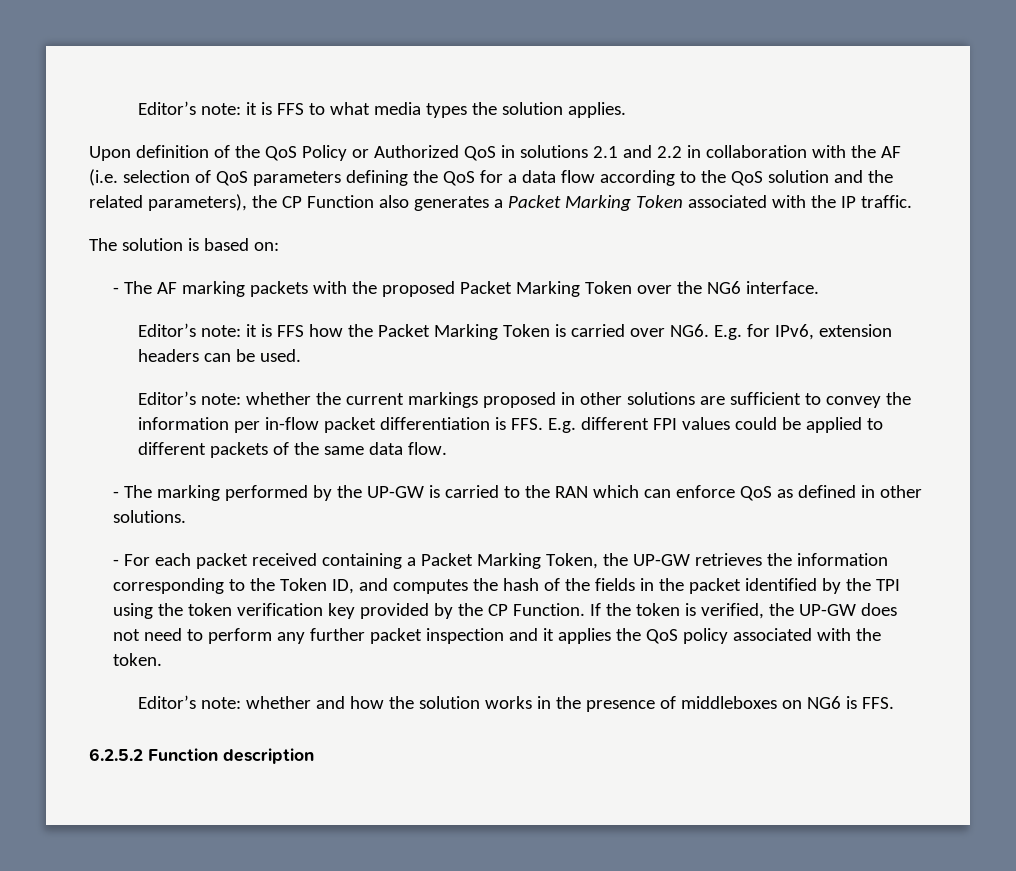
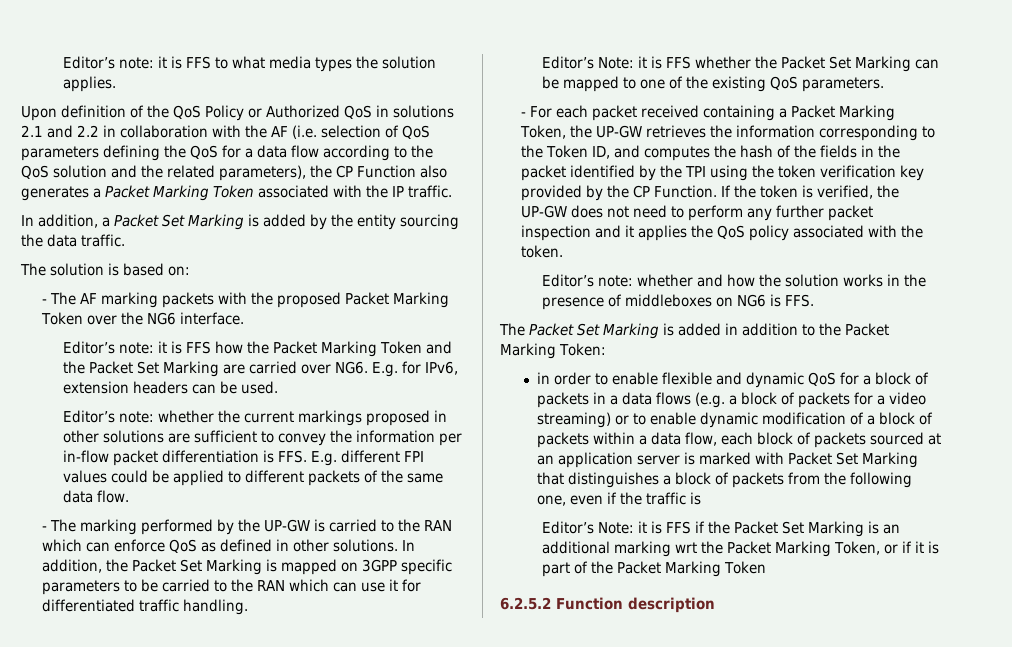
+ In addition, a Packet Set Marking is added by the entity sourcing the data traffic.
- Editor’s note: it is FFS how the Packet Marking Token is carried over NG6. E.g. for IPv6, extension headers can be used.
+ Editor’s note: it is FFS how the Packet Marking Token and the Packet Set Marking are carried over NG6. E.g. for IPv6, extension headers can be used.
+ In addition, the Packet Set Marking is mapped on 3GPP specific parameters to be carried to the RAN which can use it for differentiated traffic handling.
+ Editor’s Note: it is FFS whether the Packet Set Marking can be mapped to one of the existing QoS parameters.
+ The Packet Set Marking is added in addition to the Packet Marking Token:
+ in order to enable flexible and dynamic QoS for a block of packets in a data flows (e.g. a block of packets for a video streaming) or to enable dynamic modification of a block of packets within a data flow, each block of packets sourced at an application server is marked with Packet Set Marking that distinguishes a block of packets from the following one, even if the traffic is
+ Editor’s Note: it is FFS if the Packet Set Marking is an additional marking wrt the Packet Marking Token, or if it is part of the Packet Marking Token

